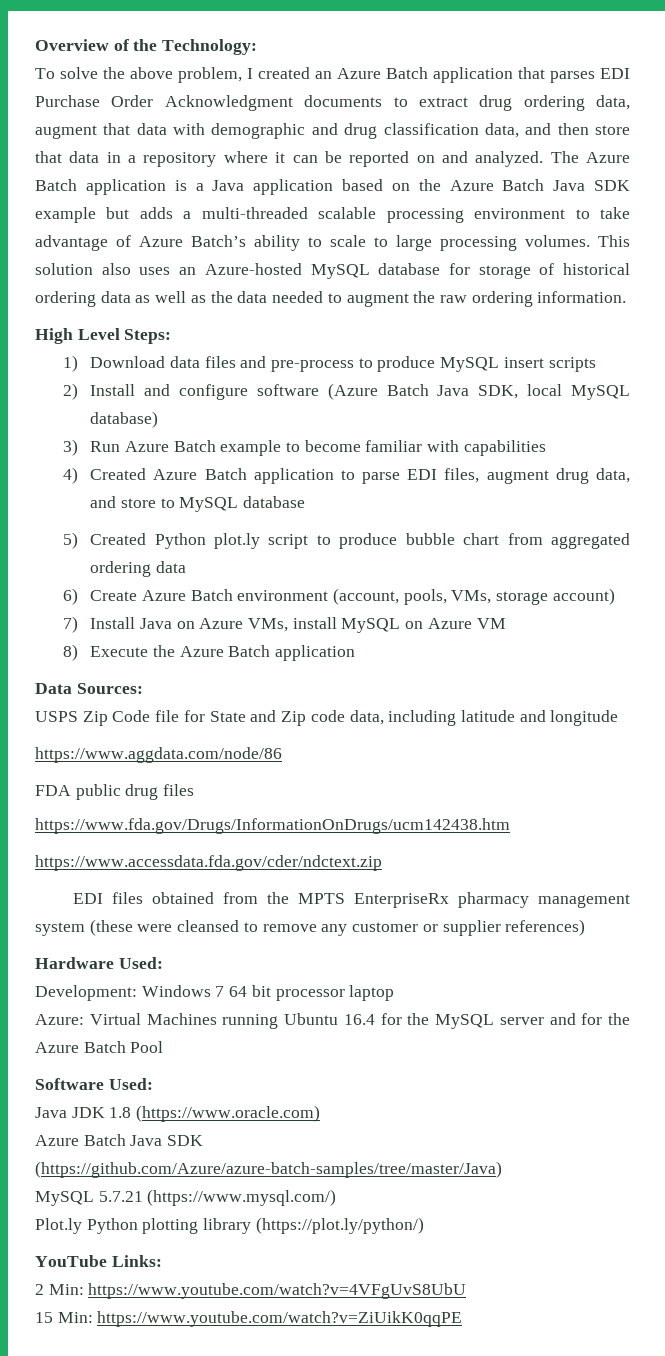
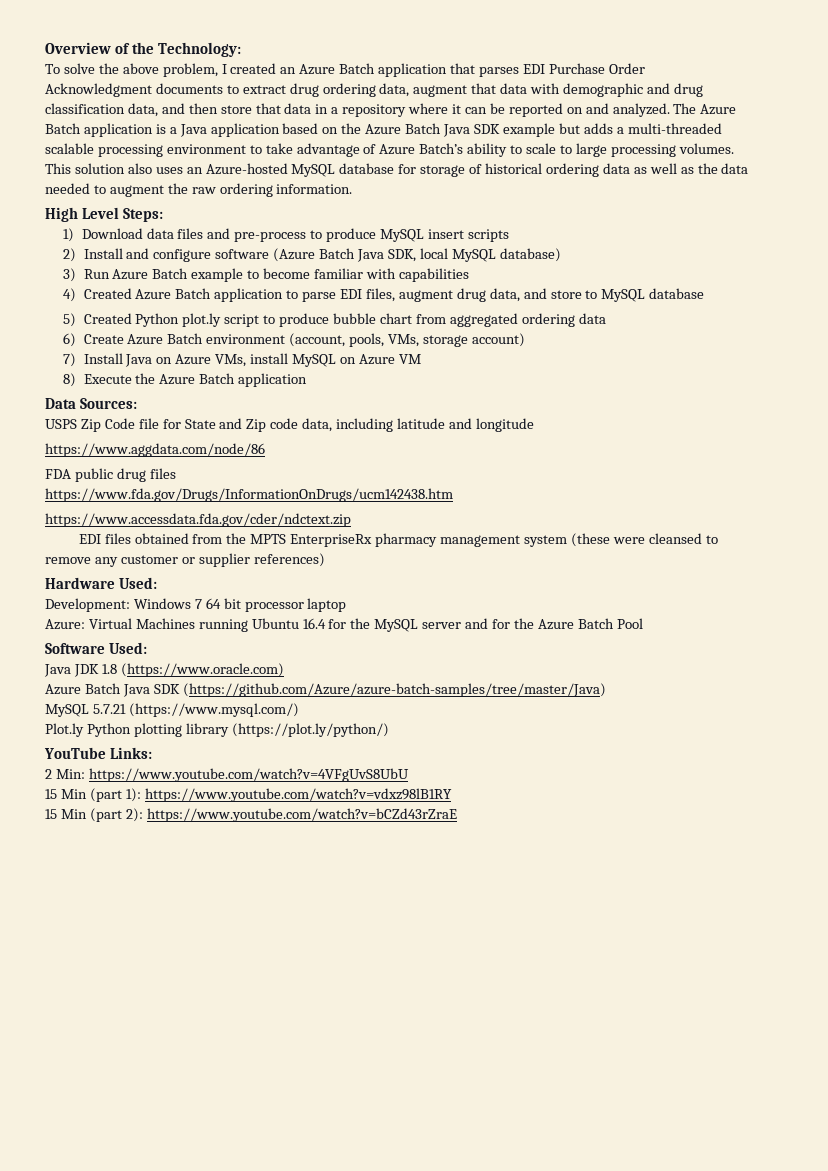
- 15 Min: https://www.youtube.com/watch?v=ZiUikK0qqPE
+ 15 Min (part 1): https://www.youtube.com/watch?v=vdxz98lB1RY
+ 15 Min (part 2): https://www.youtube.com/watch?v=bCZd43rZraE

